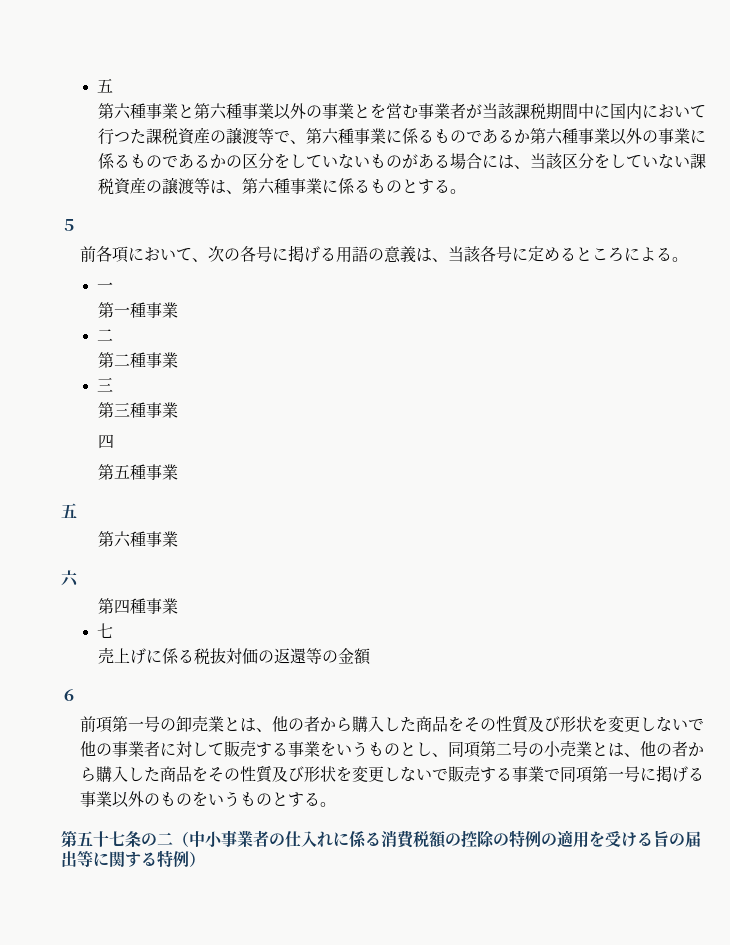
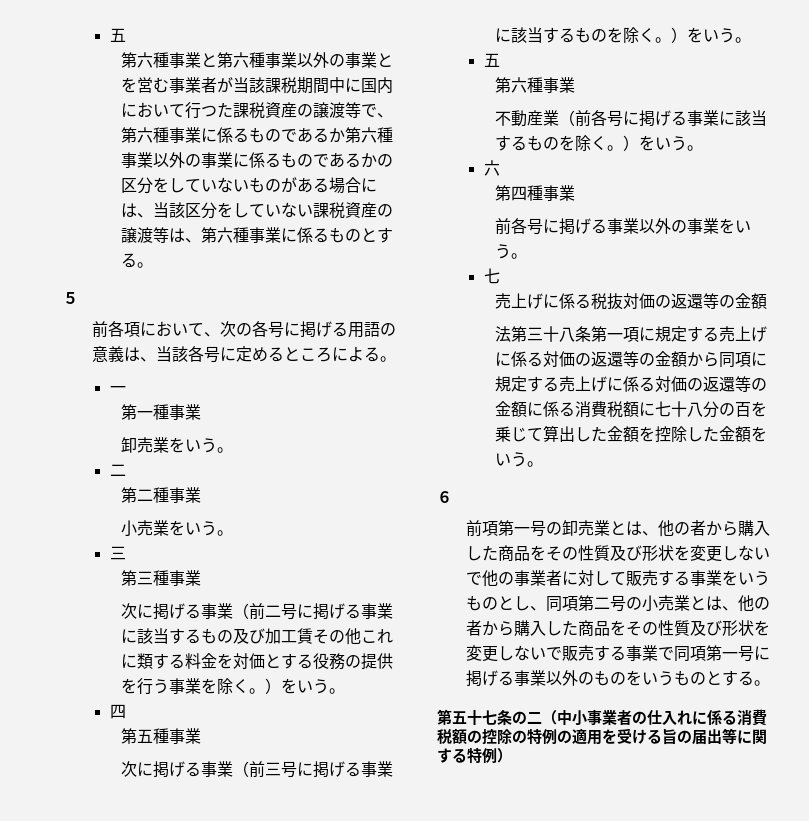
+ 卸売業をいう。
+ 小売業をいう。
  第三種事業
+ 次に掲げる事業（前二号に掲げる事業に該当するもの及び加工賃その他これに類する料金を対価とする役務の提供を行う事業を除く。）をいう。
  四
  第五種事業
+ 次に掲げる事業（前三号に掲げる事業に該当するものを除く。）をいう。
  五
  第六種事業
+ 不動産業（前各号に掲げる事業に該当するものを除く。）をいう。
  六
  第四種事業
+ 前各号に掲げる事業以外の事業をいう。
+ 法第三十八条第一項に規定する売上げに係る対価の返還等の金額から同項に規定する売上げに係る対価の返還等の金額に係る消費税額に七十八分の百を乗じて算出した金額を控除した金額をいう。

